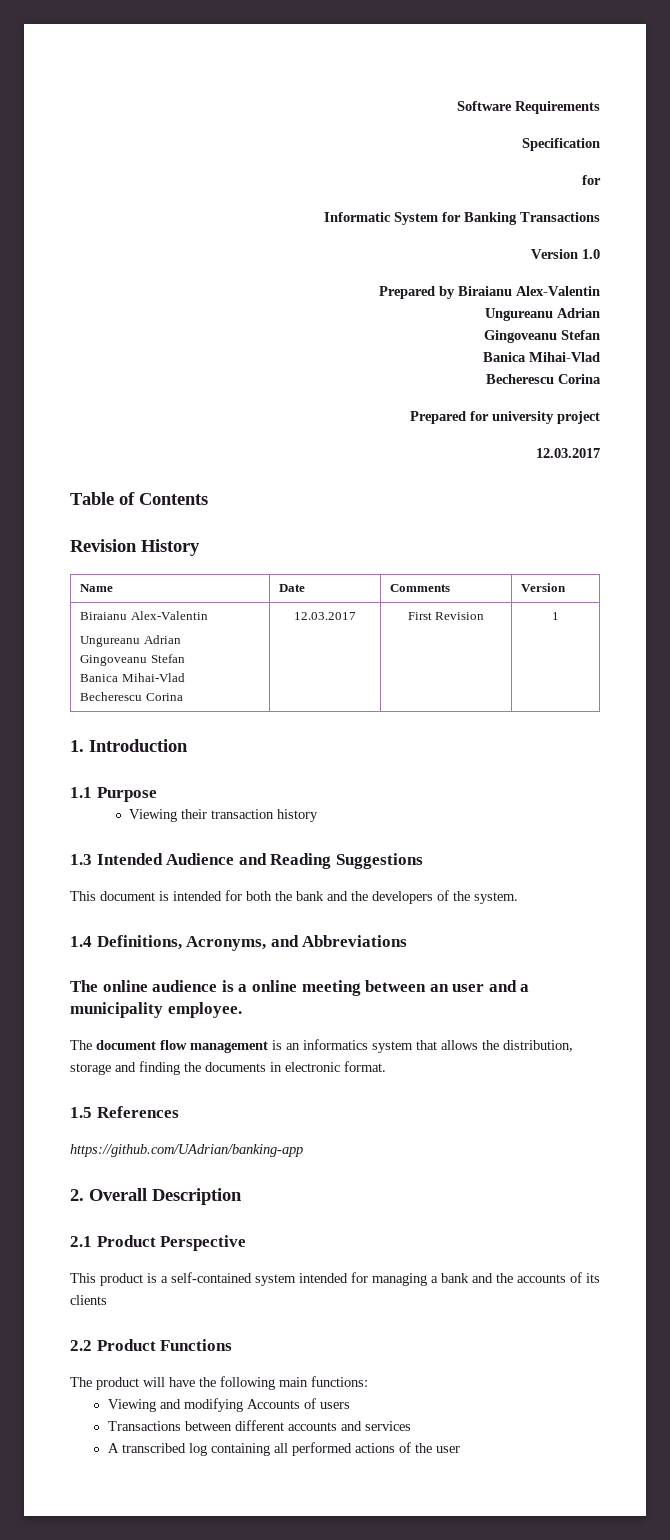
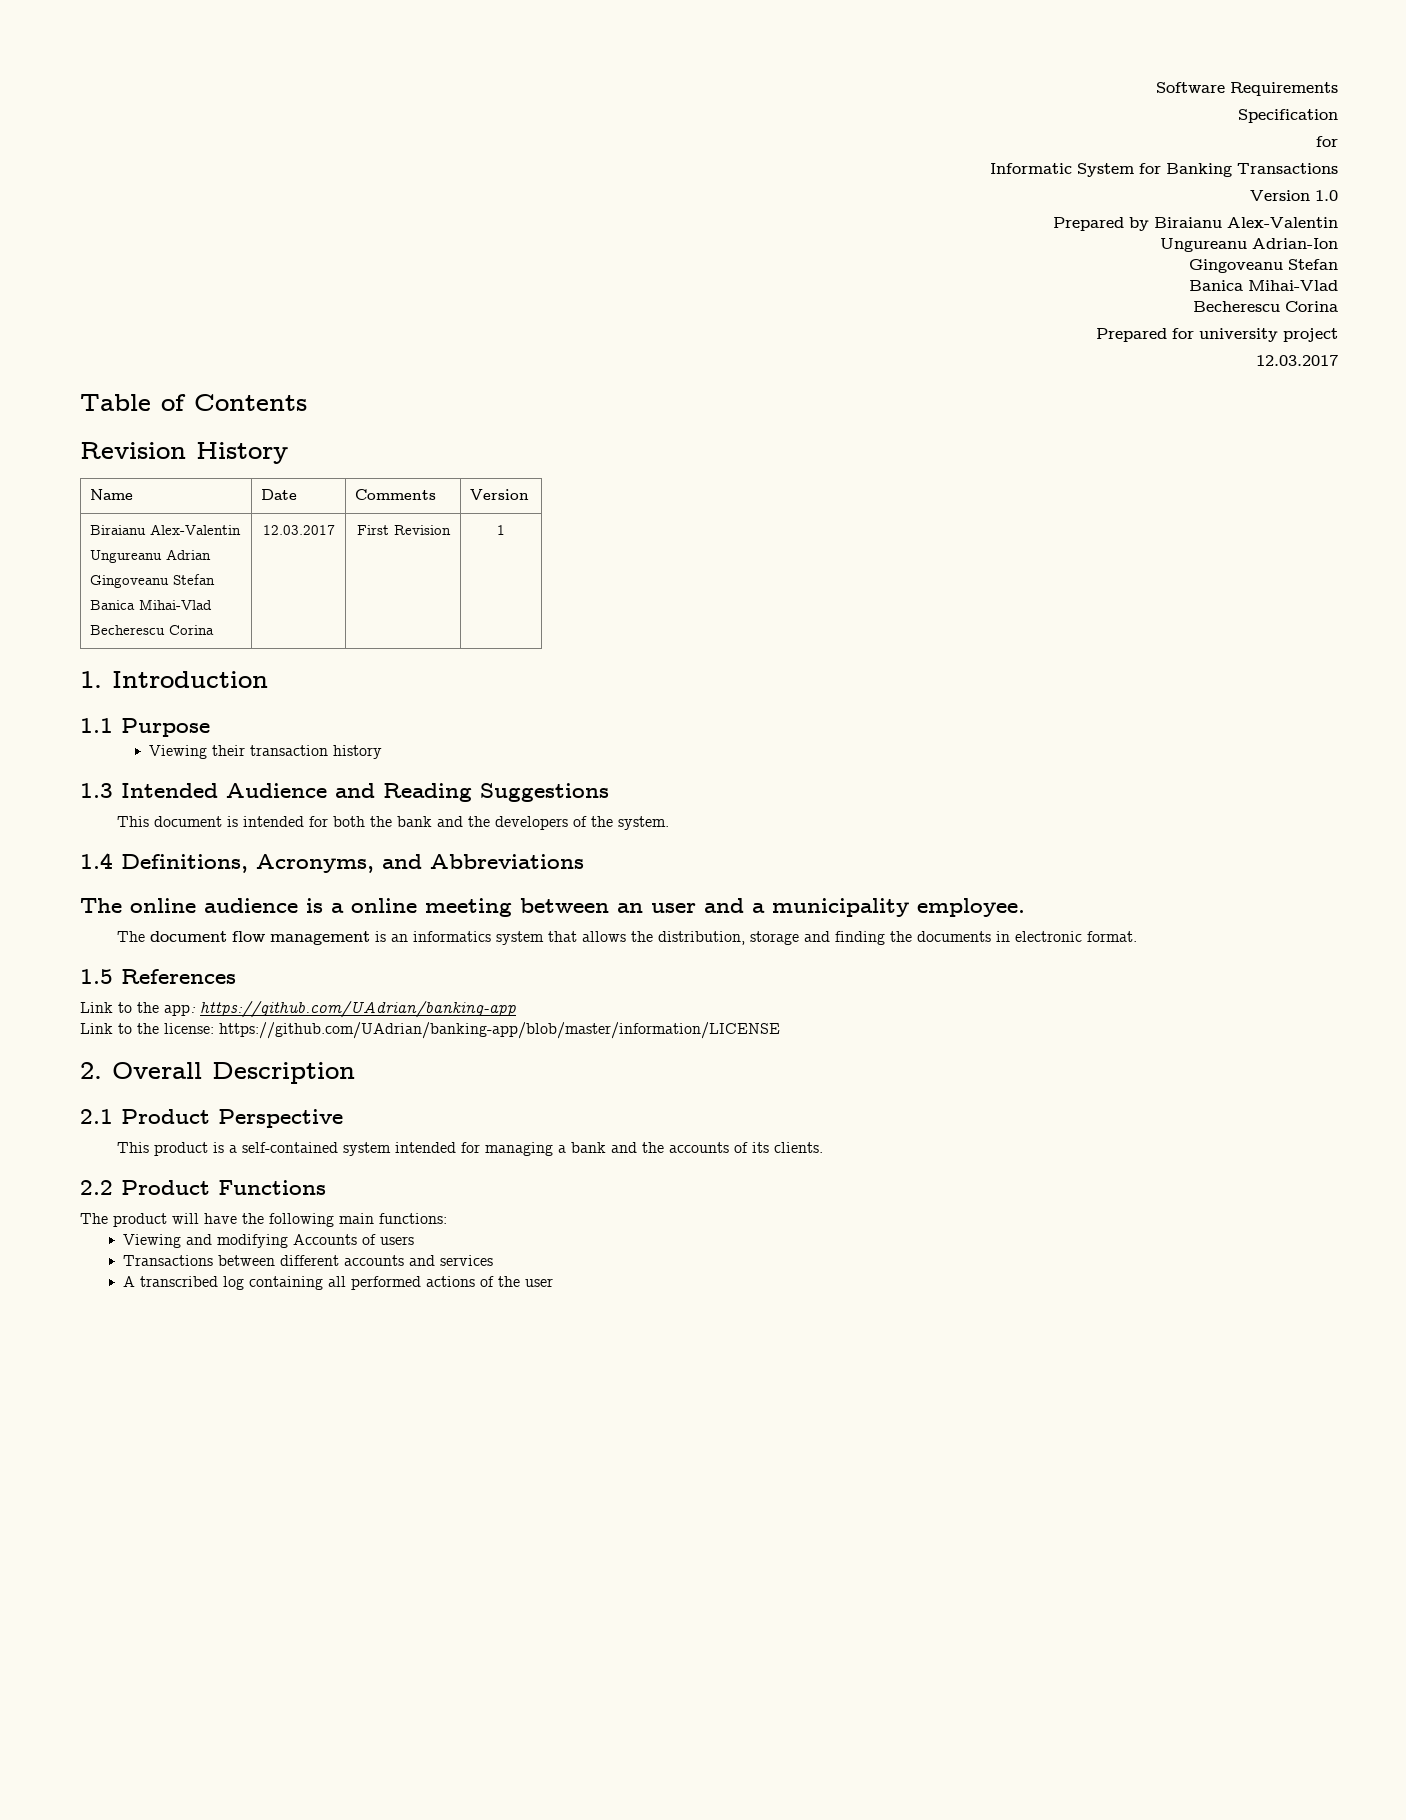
  Prepared by Biraianu Alex-Valentin
- Ungureanu Adrian
+ Ungureanu Adrian-Ion
- https://github.com/UAdrian/banking-app
+ Link to the app: https://github.com/UAdrian/banking-app
+ Link to the license: https://github.com/UAdrian/banking-app/blob/master/information/LICENSE
- This product is a self-contained system intended for managing a bank and the accounts of its clients
+ This product is a self-contained system intended for managing a bank and the accounts of its clients.

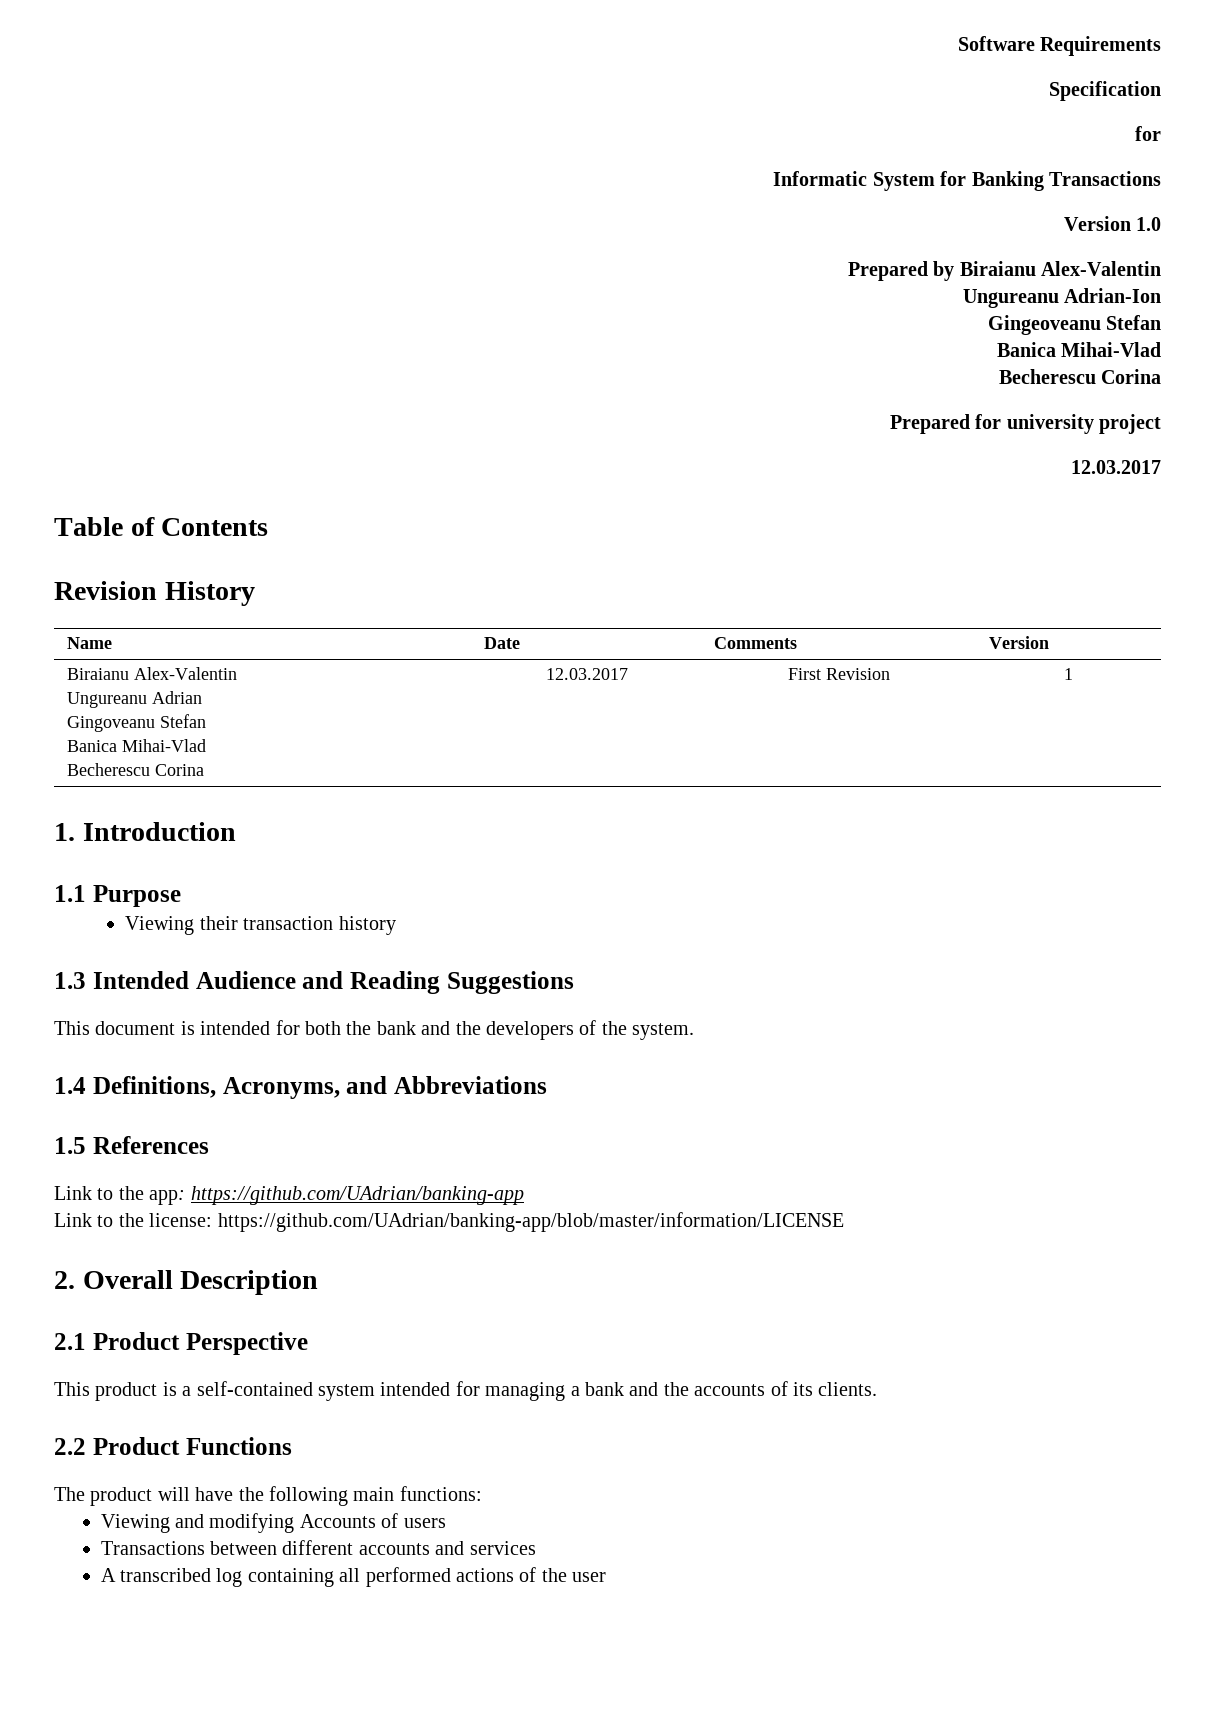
  Ungureanu Adrian-Ion
- Gingoveanu Stefan
+ Gingeoveanu Stefan
- The online audience is a online meeting between an user and a municipality employee.
- The document flow management is an informatics system that allows the distribution, storage and finding the documents in electronic format.

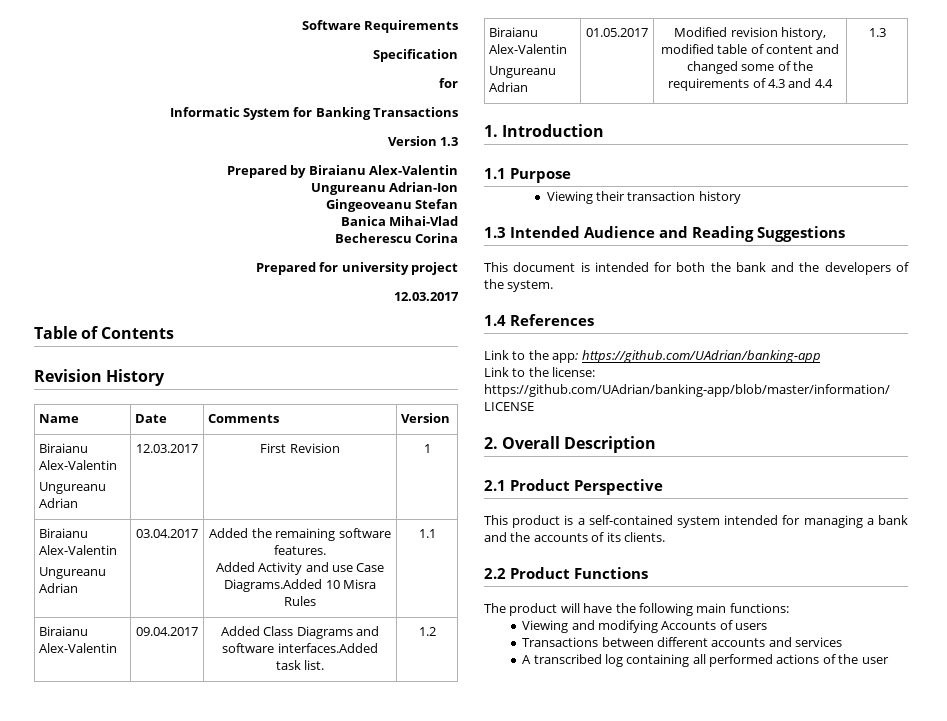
- Version 1.0
+ Version 1.3
  Name | Date | Comments | Version
  Biraianu Alex-Valentin
- Ungureanu Adrian
- Gingoveanu Stefan
- Banica Mihai-Vlad
- Becherescu Corina | 12.03.2017 | First Revision | 1
+ Ungureanu Adrian | 12.03.2017 | First Revision | 1
+ Biraianu Alex-Valentin
+ Ungureanu Adrian | 03.04.2017 | Added the remaining software features.
+ Added Activity and use Case Diagrams.Added 10 Misra Rules | 1.1
+ Biraianu Alex-Valentin | 09.04.2017 | Added Class Diagrams and software interfaces.Added task list. | 1.2
+ Biraianu Alex-Valentin
+ Ungureanu Adrian | 01.05.2017 | Modified revision history, modified table of content and changed some of the requirements of 4.3 and 4.4 | 1.3
- 1.4 Definitions, Acronyms, and Abbreviations
- 1.5 References
+ 1.4 References

